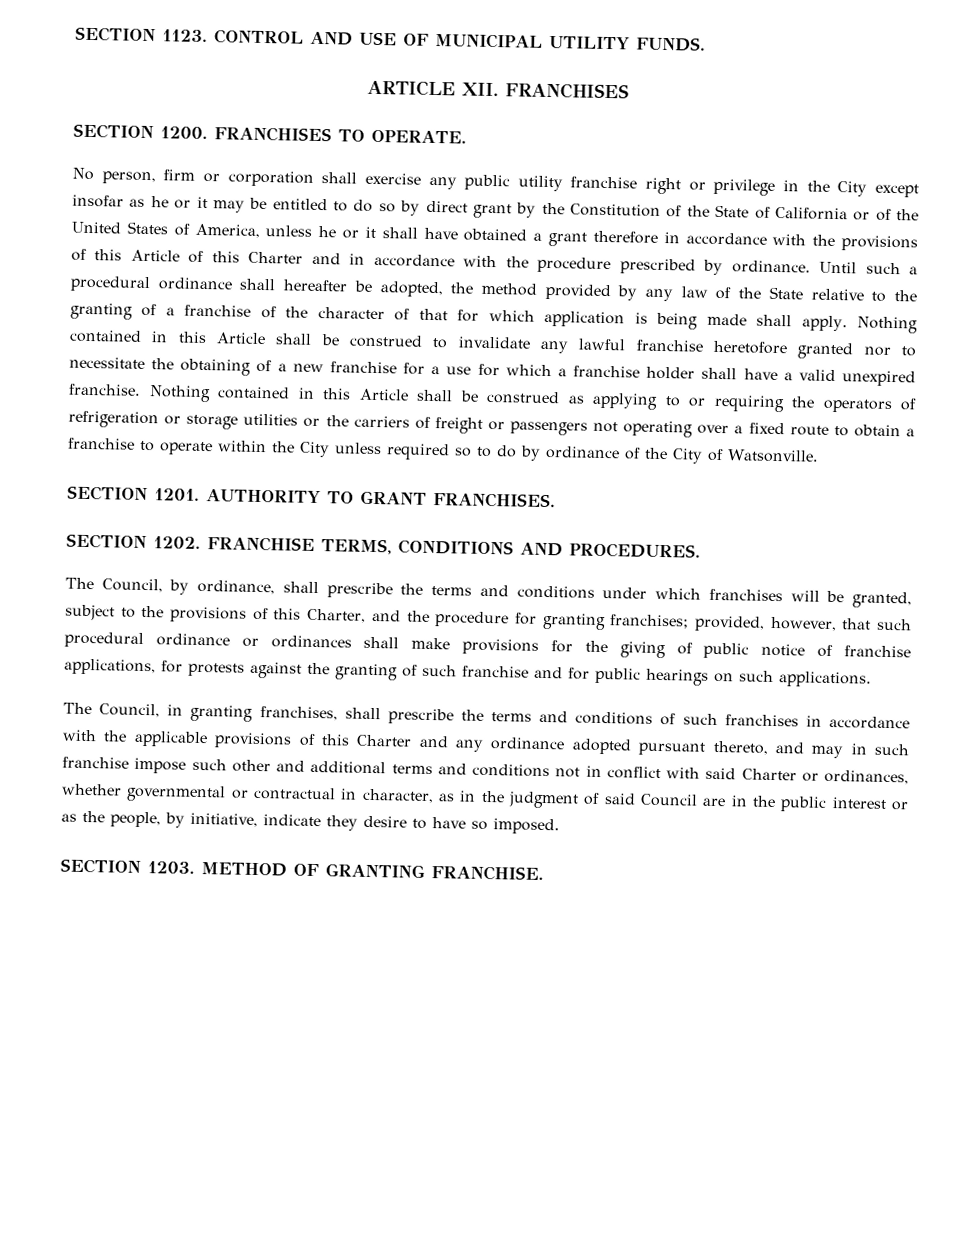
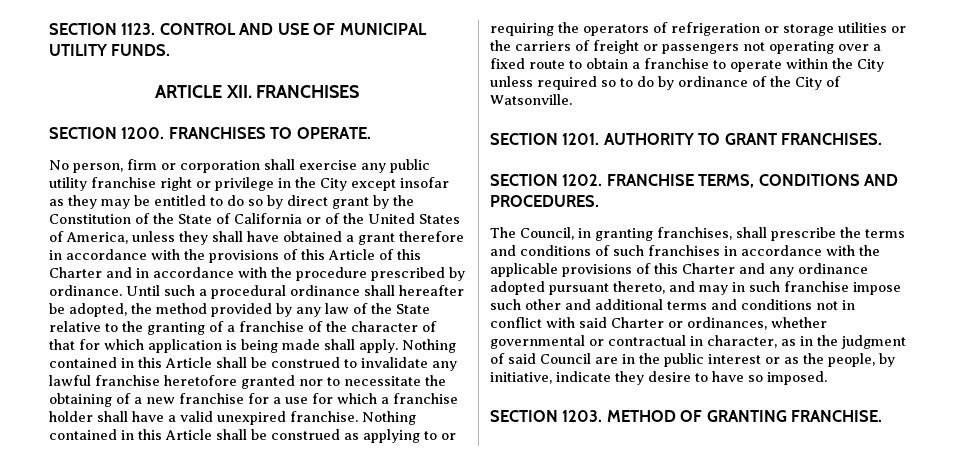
- No person, firm or corporation shall exercise any public utility franchise right or privilege in the City except insofar as he or it may be entitled to do so by direct grant by the Constitution of the State of California or of the United States of America, unless he or it shall have obtained a grant therefore in accordance with the provisions of this Article of this Charter and in accordance with the procedure prescribed by ordinance.
+ No person, firm or corporation shall exercise any public utility franchise right or privilege in the City except insofar as they may be entitled to do so by direct grant by the Constitution of the State of California or of the United States of America, unless they shall have obtained a grant therefore in accordance with the provisions of this Article of this Charter and in accordance with the procedure prescribed by ordinance.
- The Council, by ordinance, shall prescribe the terms and conditions under which franchises will be granted, subject to the provisions of this Charter, and the procedure for granting franchises; provided, however, that such procedural ordinance or ordinances shall make provisions for the giving of public notice of franchise applications, for protests against the granting of such franchise and for public hearings on such applications.

